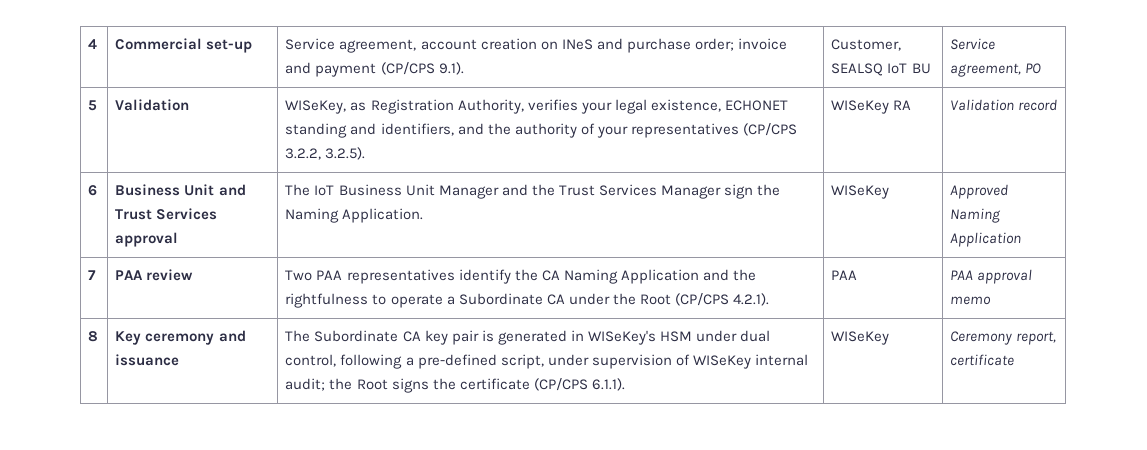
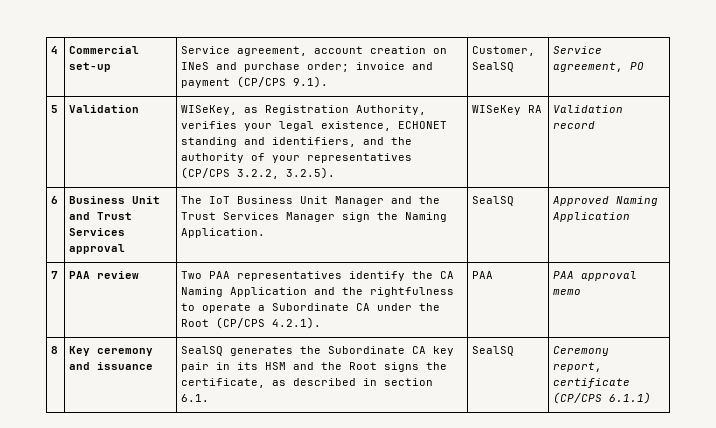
- 4 | Commercial set-up | Service agreement, account creation on INeS and purchase order; invoice and payment (CP/CPS 9.1). | Customer, SEALSQ IoT BU | Service agreement, PO
+ 4 | Commercial set-up | Service agreement, account creation on INeS and purchase order; invoice and payment (CP/CPS 9.1). | Customer, SealSQ | Service agreement, PO
- 6 | Business Unit and Trust Services approval | The IoT Business Unit Manager and the Trust Services Manager sign the Naming Application. | WISeKey | Approved Naming Application
+ 6 | Business Unit and Trust Services approval | The IoT Business Unit Manager and the Trust Services Manager sign the Naming Application. | SealSQ | Approved Naming Application
- 8 | Key ceremony and issuance | The Subordinate CA key pair is generated in WISeKey's HSM under dual control, following a pre-defined script, under supervision of WISeKey internal audit; the Root signs the certificate (CP/CPS 6.1.1). | WISeKey | Ceremony report, certificate
+ 8 | Key ceremony and issuance | SealSQ generates the Subordinate CA key pair in its HSM and the Root signs the certificate, as described in section 6.1. | SealSQ | Ceremony report, certificate (CP/CPS 6.1.1)

